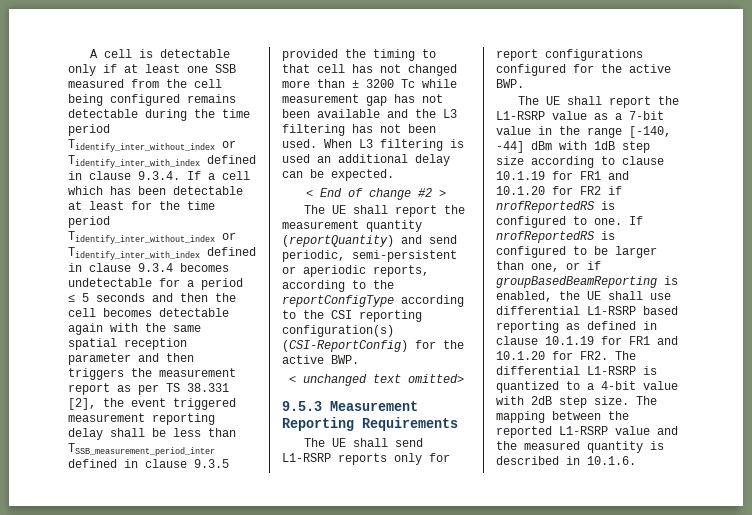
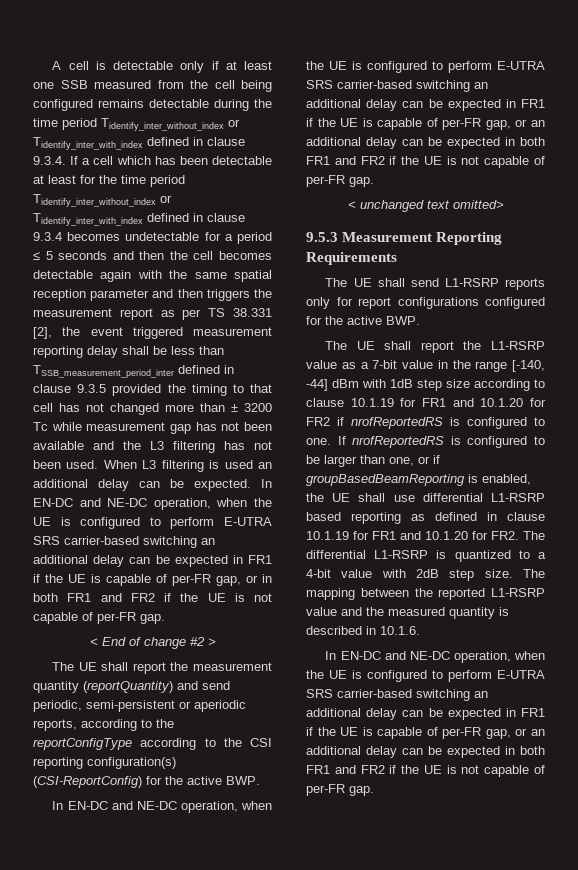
+ In EN-DC and NE-DC operation, when the UE is configured to perform E-UTRA SRS carrier-based switching an additional delay can be expected in FR1 if the UE is capable of per-FR gap, or in both FR1 and FR2 if the UE is not capable of per-FR gap.
  The UE shall report the measurement quantity (reportQuantity) and send periodic, semi-persistent or aperiodic reports, according to the reportConfigType according to the CSI reporting configuration(s) (CSI-ReportConfig) for the active BWP.
+ In EN-DC and NE-DC operation, when the UE is configured to perform E-UTRA SRS carrier-based switching an additional delay can be expected in FR1 if the UE is capable of per-FR gap, or an additional delay can be expected in both FR1 and FR2 if the UE is not capable of per-FR gap.
  The mapping between the reported L1-RSRP value and the measured quantity is described in 10.1.6.
+ In EN-DC and NE-DC operation, when the UE is configured to perform E-UTRA SRS carrier-based switching an additional delay can be expected in FR1 if the UE is capable of per-FR gap, or an additional delay can be expected in both FR1 and FR2 if the UE is not capable of per-FR gap.

